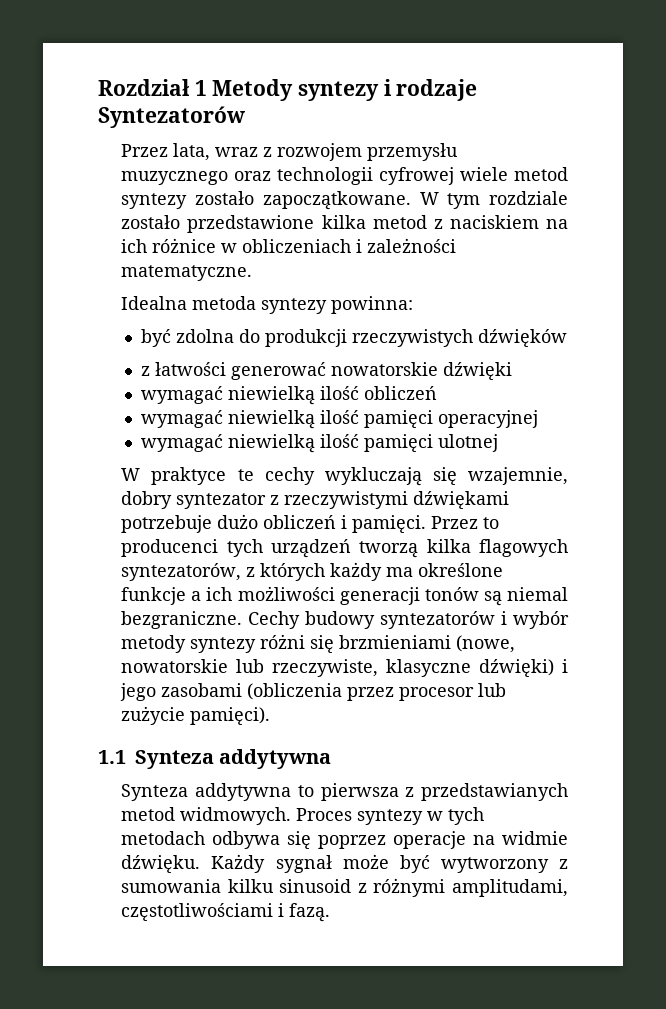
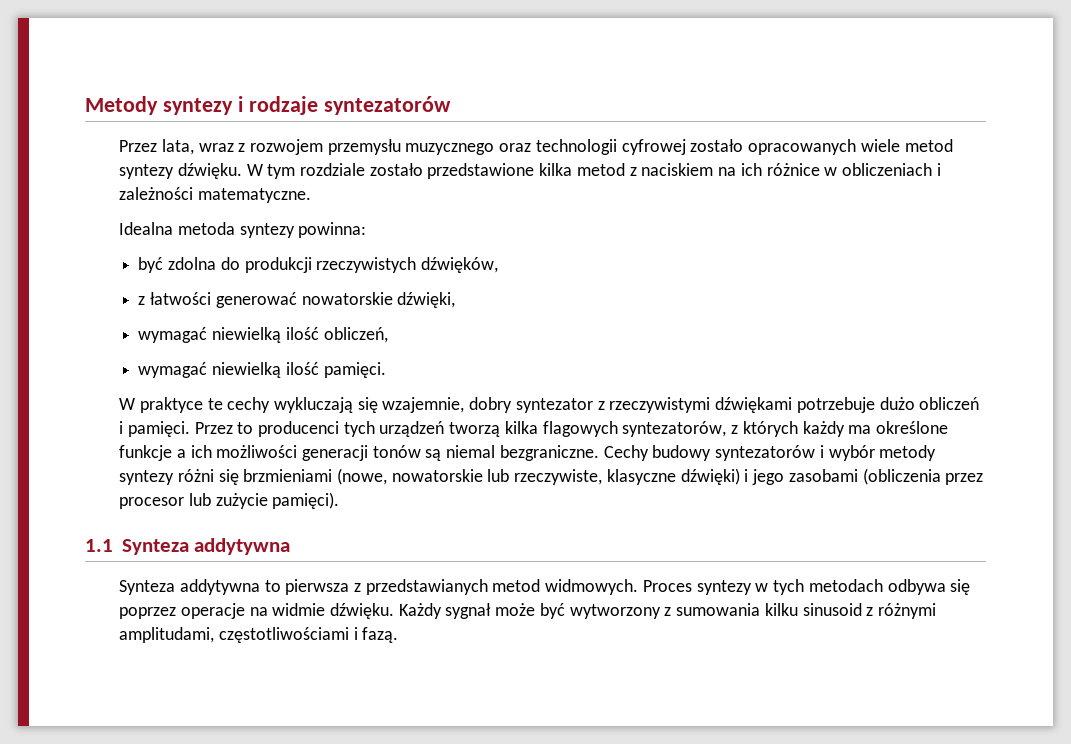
- Rozdział 1 Metody syntezy i rodzaje Syntezatorów
+ Metody syntezy i rodzaje syntezatorów
- Przez lata, wraz z rozwojem przemysłu muzycznego oraz technologii cyfrowej wiele metod syntezy zostało zapoczątkowane.
+ Przez lata, wraz z rozwojem przemysłu muzycznego oraz technologii cyfrowej zostało opracowanych wiele metod syntezy dźwięku.
- być zdolna do produkcji rzeczywistych dźwięków
+ być zdolna do produkcji rzeczywistych dźwięków,
- z łatwości generować nowatorskie dźwięki
- wymagać niewielką ilość obliczeń
- wymagać niewielką ilość pamięci operacyjnej
- wymagać niewielką ilość pamięci ulotnej
+ z łatwości generować nowatorskie dźwięki,
+ wymagać niewielką ilość obliczeń,
+ wymagać niewielką ilość pamięci.

